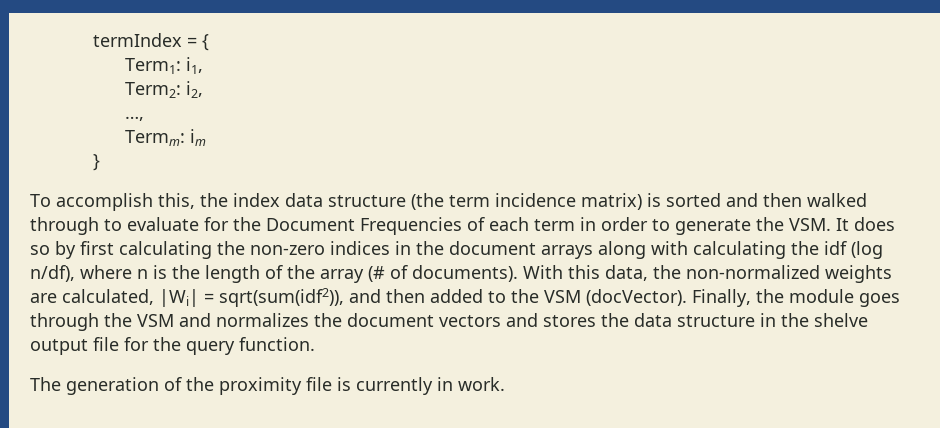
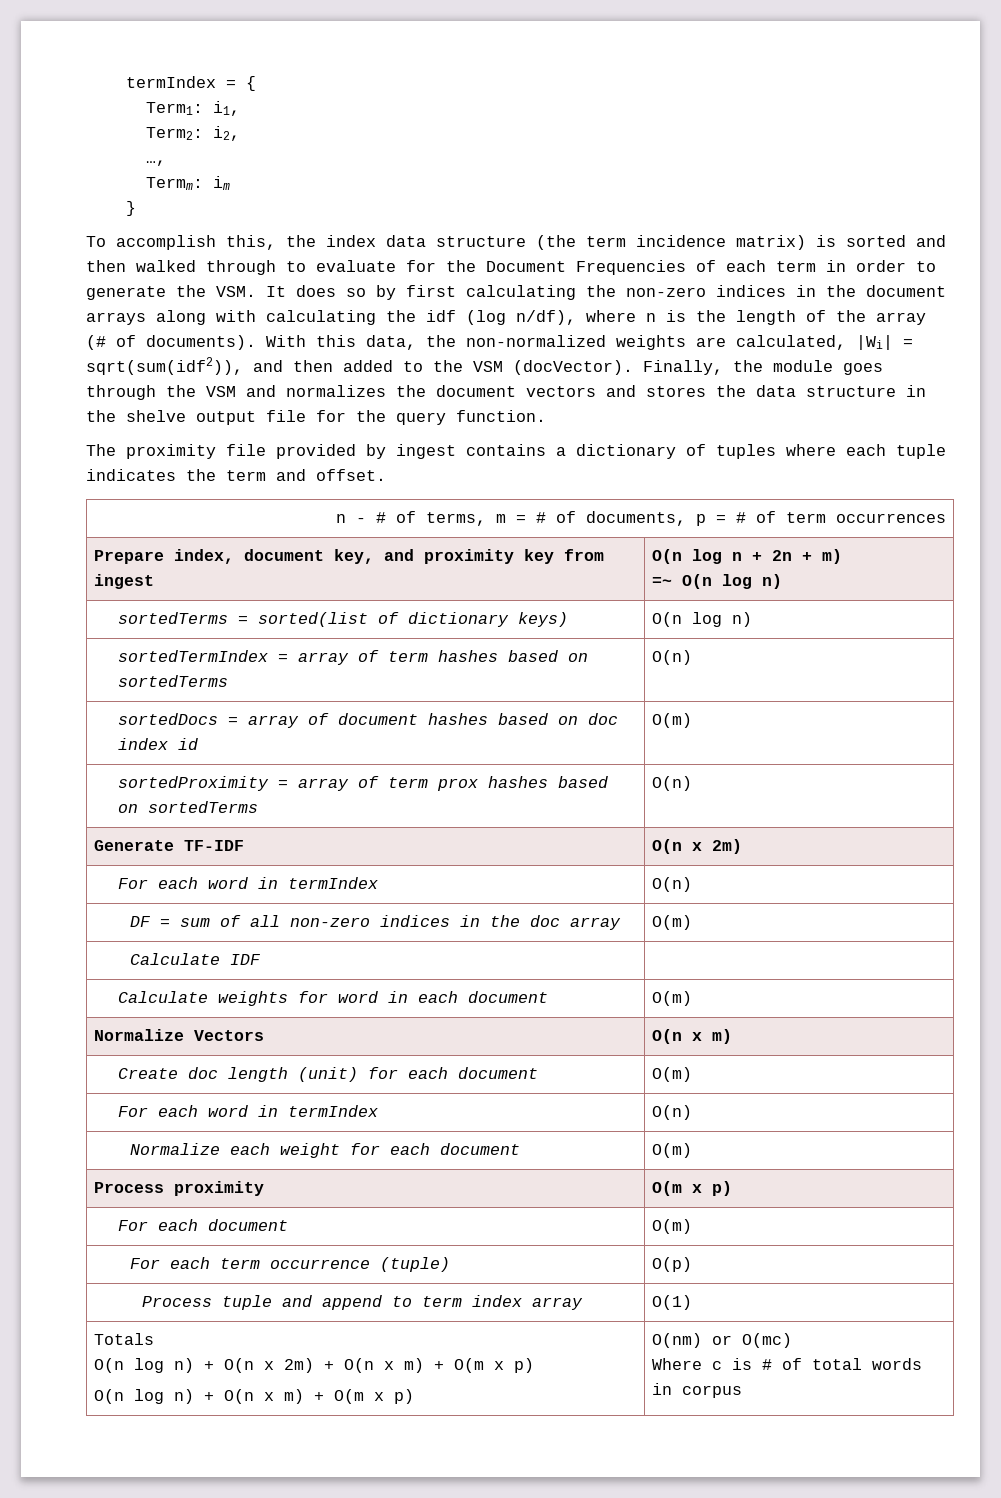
- The generation of the proximity file is currently in work.
+ The proximity file provided by ingest contains a dictionary of tuples where each tuple indicates the term and offset.
+ n - # of terms, m = # of documents, p = # of term occurrences
+ Prepare index, document key, and proximity key from ingest | O(n log n + 2n + m)
+ =~ O(n log n)
+ sortedTerms = sorted(list of dictionary keys) | O(n log n)
+ sortedTermIndex = array of term hashes based on sortedTerms | O(n)
+ sortedDocs = array of document hashes based on doc index id | O(m)
+ sortedProximity = array of term prox hashes based on sortedTerms | O(n)
+ Generate TF-IDF | O(n x 2m)
+ For each word in termIndex | O(n)
+ DF = sum of all non-zero indices in the doc array | O(m)
+ Calculate IDF |
+ Calculate weights for word in each document | O(m)
+ Normalize Vectors | O(n x m)
+ Create doc length (unit) for each document | O(m)
+ For each word in termIndex | O(n)
+ Normalize each weight for each document | O(m)
+ Process proximity | O(m x p)
+ For each document | O(m)
+ For each term occurrence (tuple) | O(p)
+ Process tuple and append to term index array | O(1)
+ Totals
+ O(n log n) + O(n x 2m) + O(n x m) + O(m x p)
+ O(n log n) + O(n x m) + O(m x p) | O(nm) or O(mc)
+ Where c is # of total words in corpus

